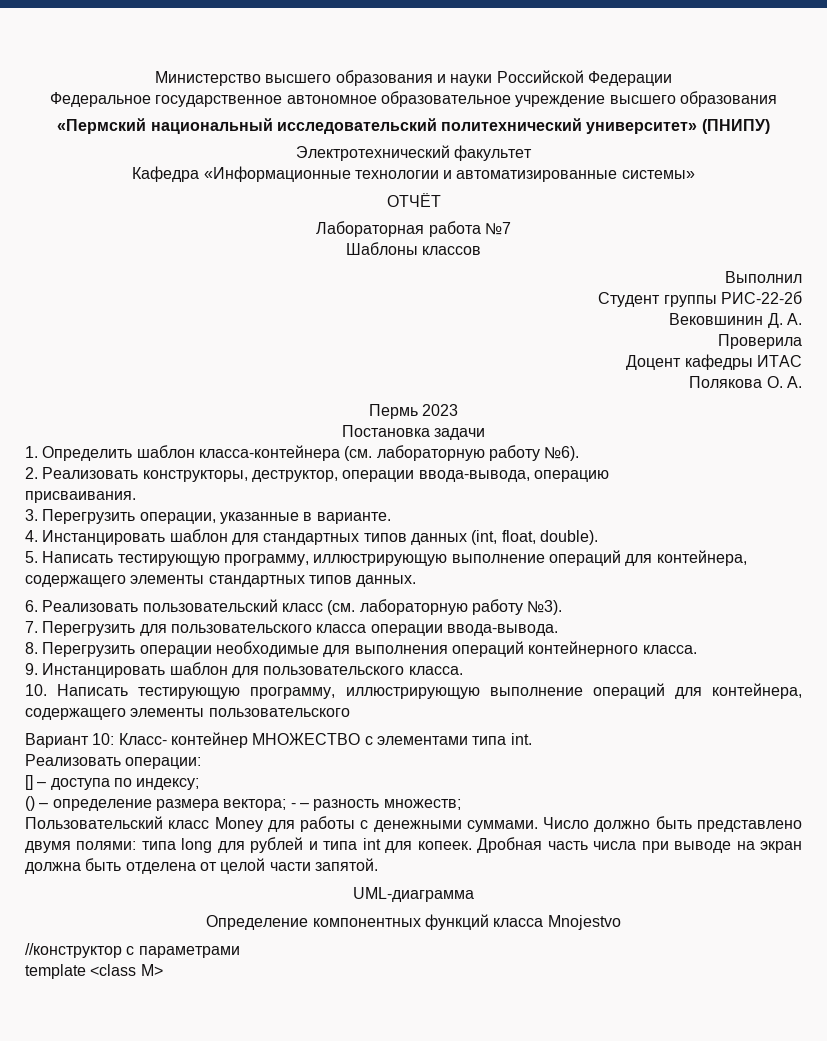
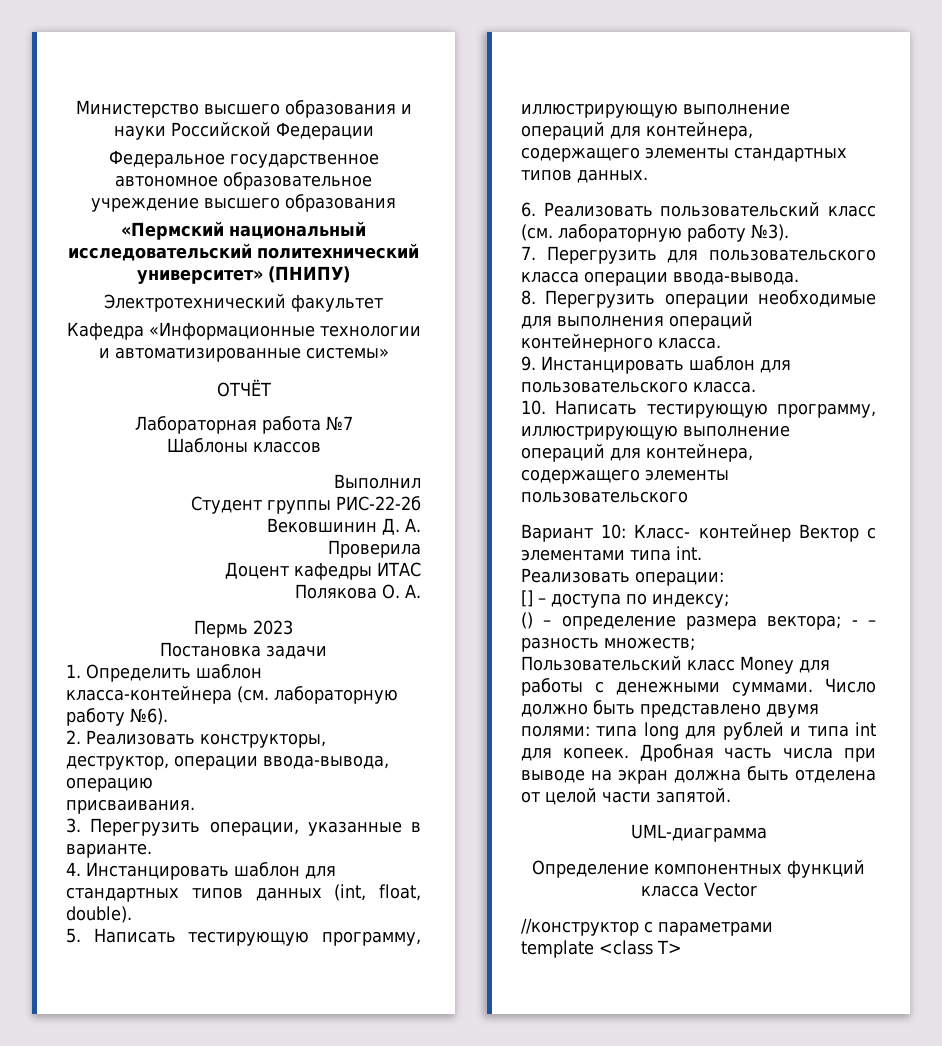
- Вариант 10: Класс- контейнер МНОЖЕСТВО с элементами типа int.
+ Вариант 10: Класс- контейнер Вектор с элементами типа int.
- Определение компонентных функций класса Mnojestvo
+ Определение компонентных функций класса Vector
- template <class M>
+ template <class T>

